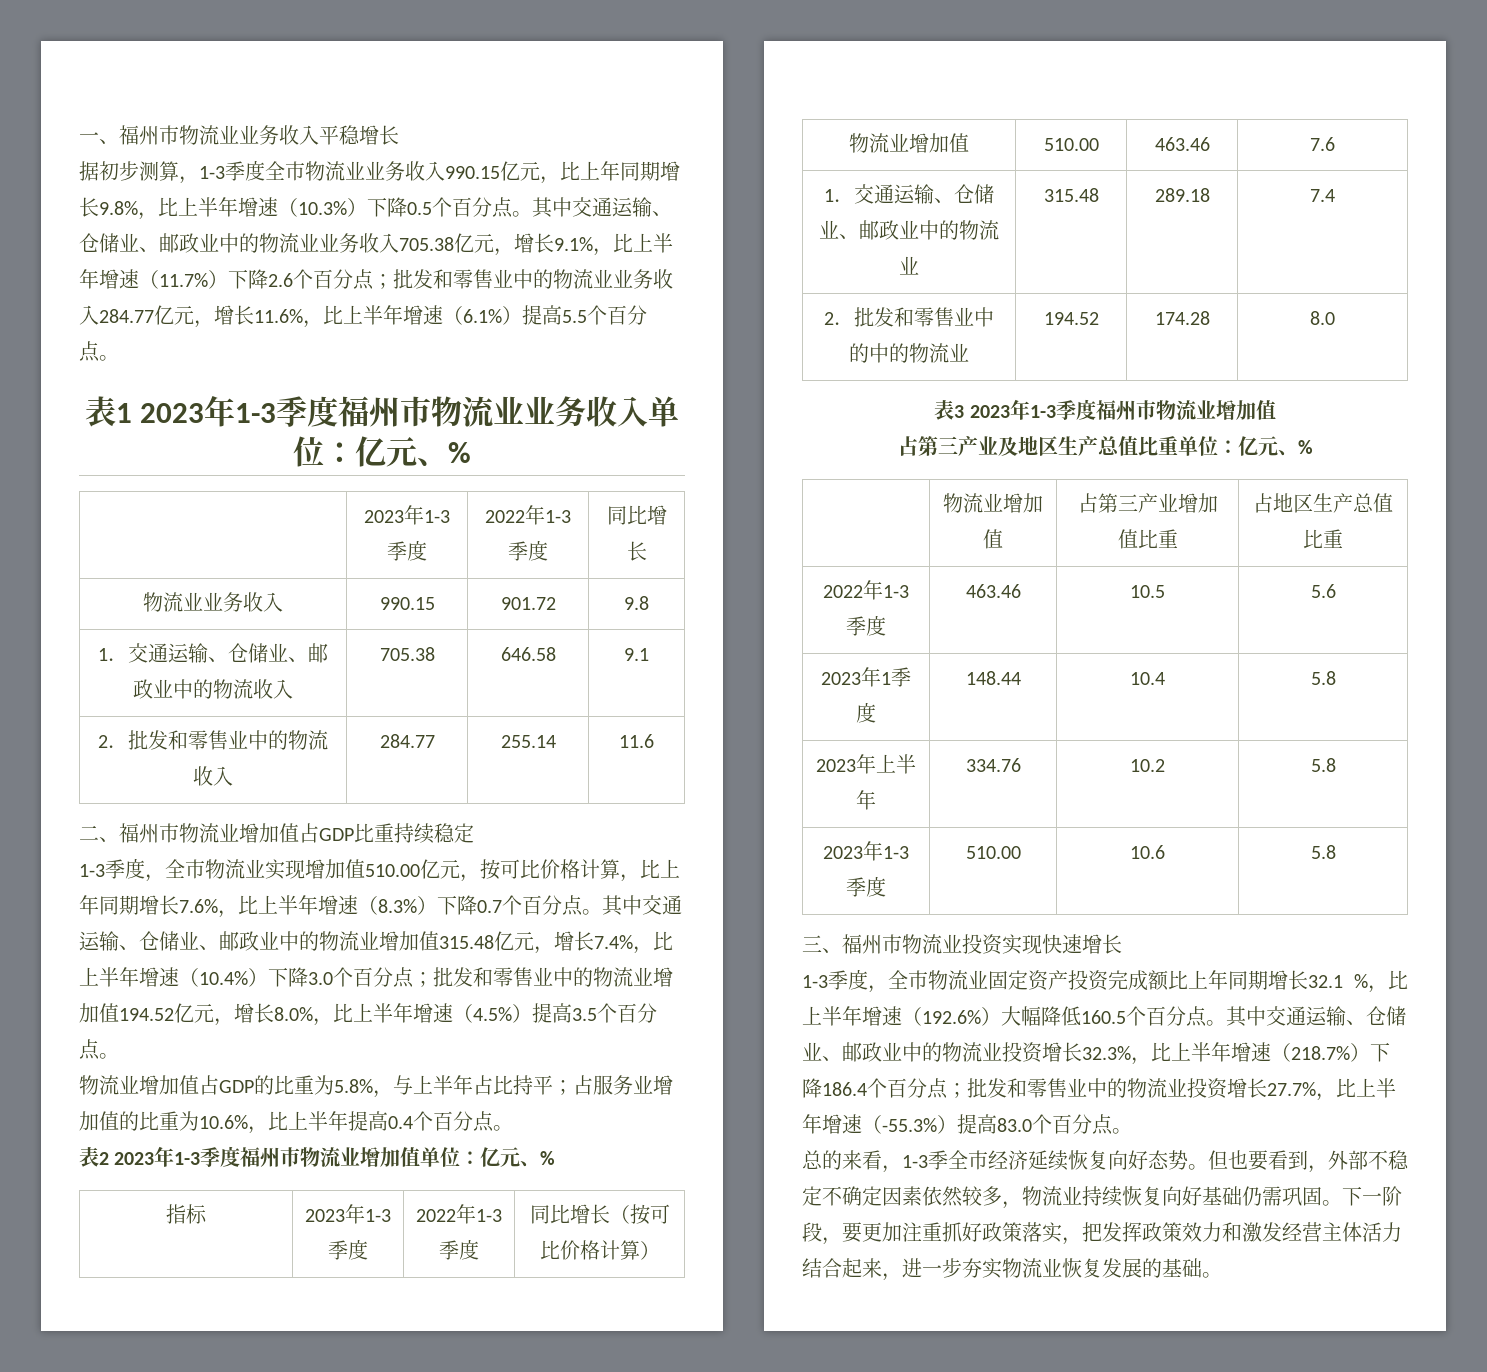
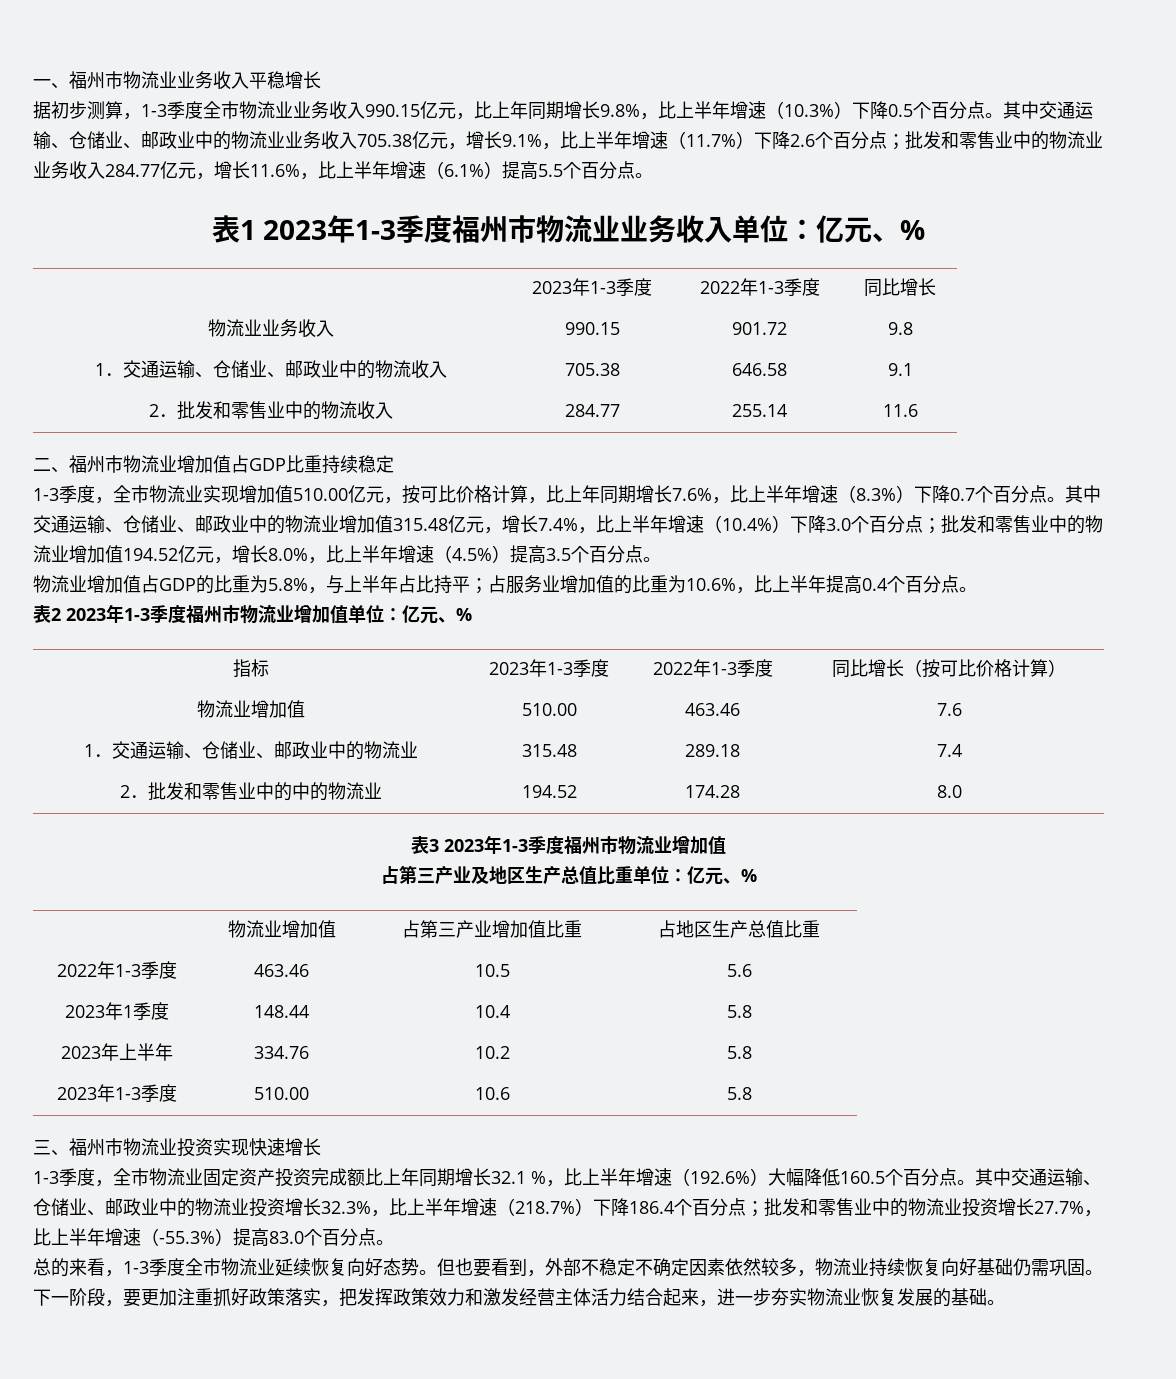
- 总的来看，1-3季全市经济延续恢复向好态势。
+ 总的来看，1-3季度全市物流业延续恢复向好态势。

